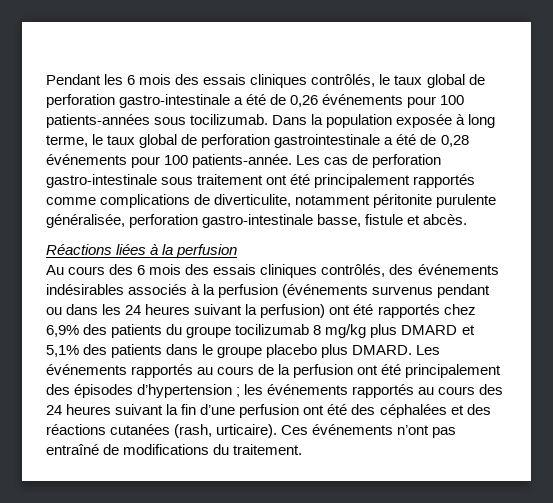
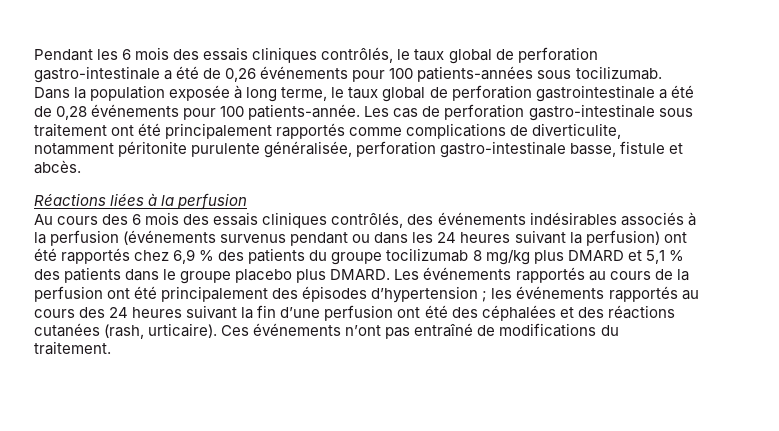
- Au cours des 6 mois des essais cliniques contrôlés, des événements indésirables associés à la perfusion (événements survenus pendant ou dans les 24 heures suivant la perfusion) ont été rapportés chez 6,9% des patients du groupe tocilizumab 8 mg/kg plus DMARD et 5,1% des patients dans le groupe placebo plus DMARD.
+ Au cours des 6 mois des essais cliniques contrôlés, des événements indésirables associés à la perfusion (événements survenus pendant ou dans les 24 heures suivant la perfusion) ont été rapportés chez 6,9 % des patients du groupe tocilizumab 8 mg/kg plus DMARD et 5,1 % des patients dans le groupe placebo plus DMARD.

